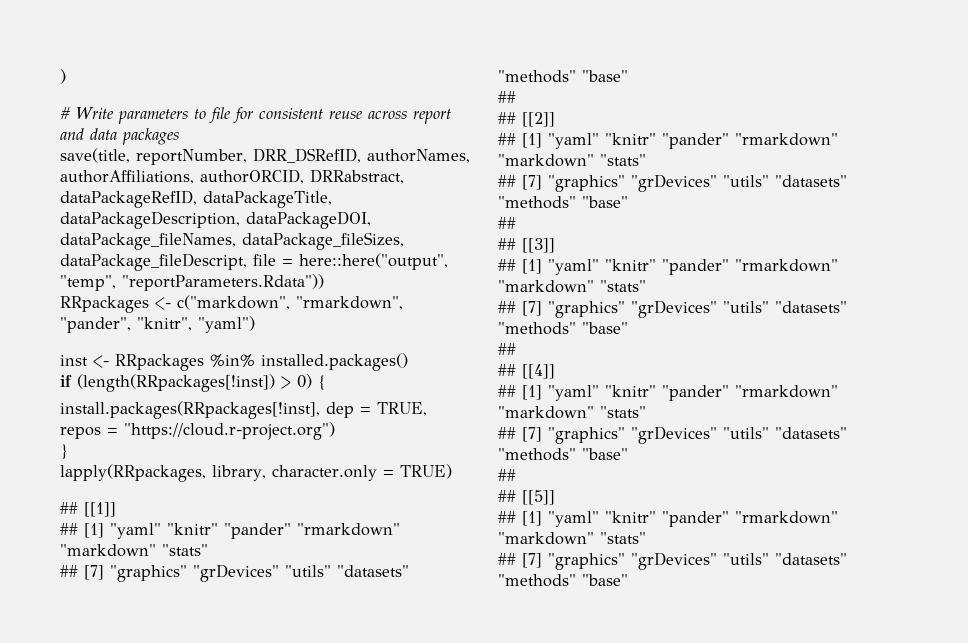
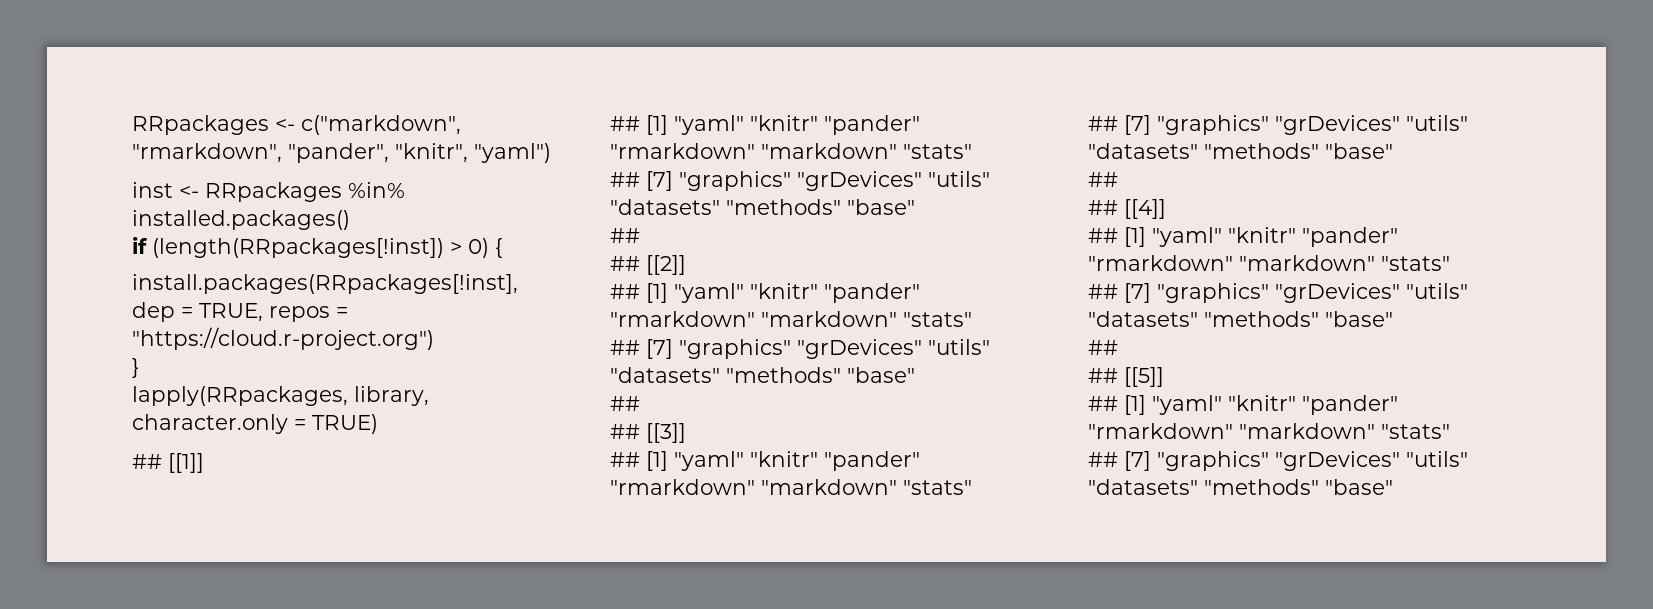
- )
- # Write parameters to file for consistent reuse across report and data packages
- save(title, reportNumber, DRR_DSRefID, authorNames, authorAffiliations, authorORCID, DRRabstract, dataPackageRefID, dataPackageTitle, dataPackageDescription, dataPackageDOI, dataPackage_fileNames, dataPackage_fileSizes, dataPackage_fileDescript, file = here::here("output", "temp", "reportParameters.Rdata"))

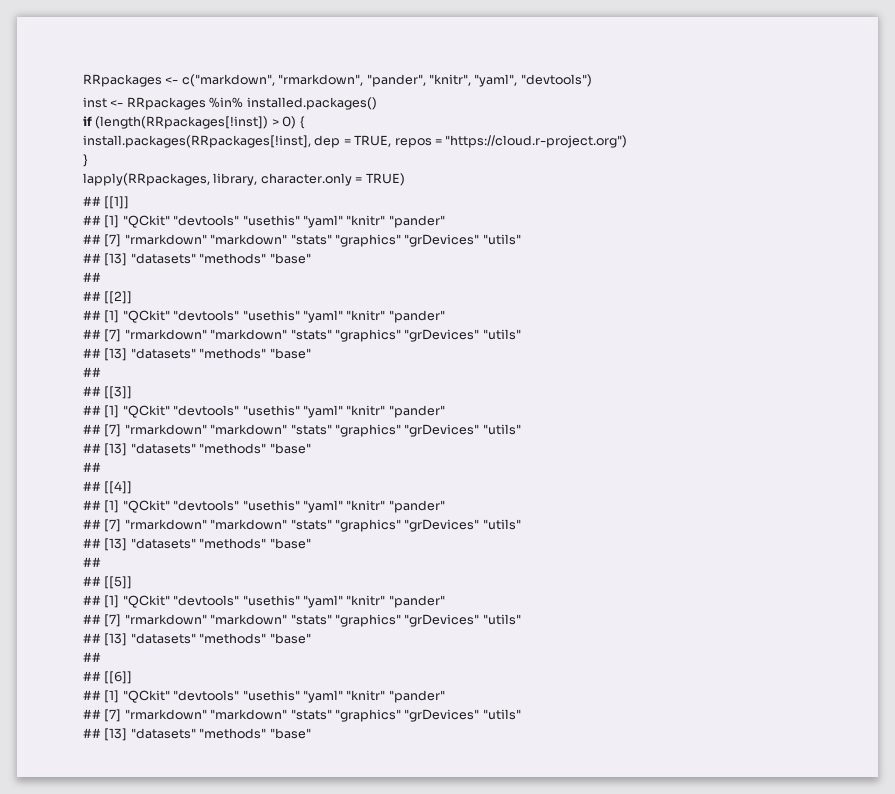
- RRpackages <- c("markdown", "rmarkdown", "pander", "knitr", "yaml")
+ RRpackages <- c("markdown", "rmarkdown", "pander", "knitr", "yaml", "devtools")
  ## [[1]]
- ## [1] "yaml" "knitr" "pander" "rmarkdown" "markdown" "stats"
- ## [7] "graphics" "grDevices" "utils" "datasets" "methods" "base"
+ ## [1] "QCkit" "devtools" "usethis" "yaml" "knitr" "pander"
+ ## [7] "rmarkdown" "markdown" "stats" "graphics" "grDevices" "utils"
+ ## [13] "datasets" "methods" "base"
  ## [[2]]
- ## [1] "yaml" "knitr" "pander" "rmarkdown" "markdown" "stats"
- ## [7] "graphics" "grDevices" "utils" "datasets" "methods" "base"
+ ## [1] "QCkit" "devtools" "usethis" "yaml" "knitr" "pander"
+ ## [7] "rmarkdown" "markdown" "stats" "graphics" "grDevices" "utils"
+ ## [13] "datasets" "methods" "base"
  ## [[3]]
- ## [1] "yaml" "knitr" "pander" "rmarkdown" "markdown" "stats"
- ## [7] "graphics" "grDevices" "utils" "datasets" "methods" "base"
+ ## [1] "QCkit" "devtools" "usethis" "yaml" "knitr" "pander"
+ ## [7] "rmarkdown" "markdown" "stats" "graphics" "grDevices" "utils"
+ ## [13] "datasets" "methods" "base"
  ## [[4]]
- ## [1] "yaml" "knitr" "pander" "rmarkdown" "markdown" "stats"
- ## [7] "graphics" "grDevices" "utils" "datasets" "methods" "base"
+ ## [1] "QCkit" "devtools" "usethis" "yaml" "knitr" "pander"
+ ## [7] "rmarkdown" "markdown" "stats" "graphics" "grDevices" "utils"
+ ## [13] "datasets" "methods" "base"
  ## [[5]]
- ## [1] "yaml" "knitr" "pander" "rmarkdown" "markdown" "stats"
- ## [7] "graphics" "grDevices" "utils" "datasets" "methods" "base"
+ ## [1] "QCkit" "devtools" "usethis" "yaml" "knitr" "pander"
+ ## [7] "rmarkdown" "markdown" "stats" "graphics" "grDevices" "utils"
+ ## [13] "datasets" "methods" "base"
+ ##
+ ## [[6]]
+ ## [1] "QCkit" "devtools" "usethis" "yaml" "knitr" "pander"
+ ## [7] "rmarkdown" "markdown" "stats" "graphics" "grDevices" "utils"
+ ## [13] "datasets" "methods" "base"

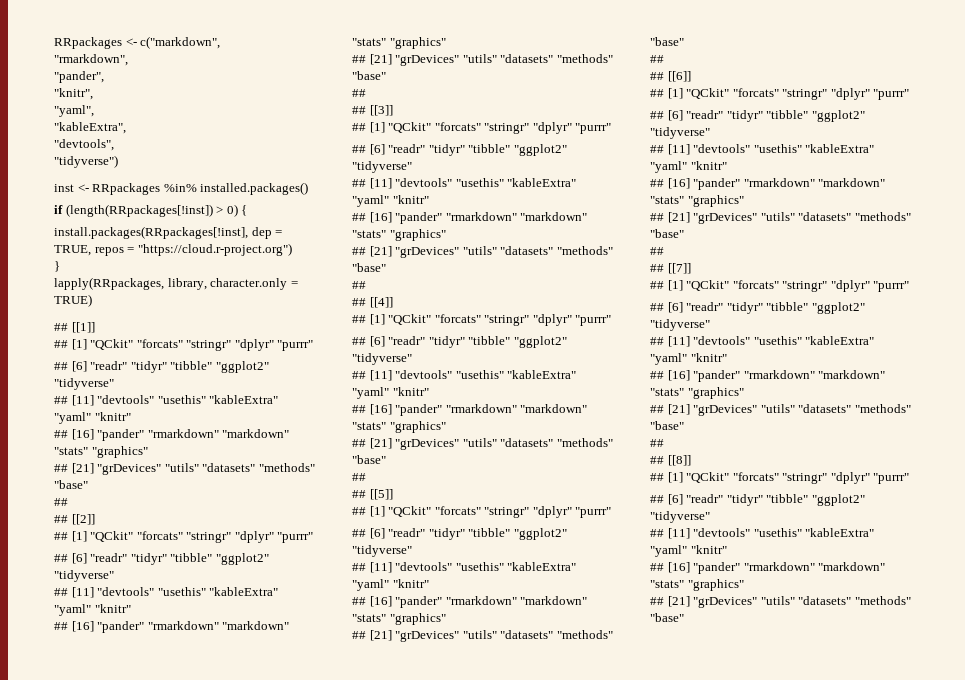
- RRpackages <- c("markdown", "rmarkdown", "pander", "knitr", "yaml", "devtools")
+ RRpackages <- c("markdown",
+ "rmarkdown",
+ "pander",
+ "knitr",
+ "yaml",
+ "kableExtra",
+ "devtools",
+ "tidyverse")
  ## [[1]]
- ## [1] "QCkit" "devtools" "usethis" "yaml" "knitr" "pander"
- ## [7] "rmarkdown" "markdown" "stats" "graphics" "grDevices" "utils"
- ## [13] "datasets" "methods" "base"
+ ## [1] "QCkit" "forcats" "stringr" "dplyr" "purrr"
+ ## [6] "readr" "tidyr" "tibble" "ggplot2" "tidyverse"
+ ## [11] "devtools" "usethis" "kableExtra" "yaml" "knitr"
+ ## [16] "pander" "rmarkdown" "markdown" "stats" "graphics"
+ ## [21] "grDevices" "utils" "datasets" "methods" "base"
  ## [[2]]
- ## [1] "QCkit" "devtools" "usethis" "yaml" "knitr" "pander"
- ## [7] "rmarkdown" "markdown" "stats" "graphics" "grDevices" "utils"
- ## [13] "datasets" "methods" "base"
+ ## [1] "QCkit" "forcats" "stringr" "dplyr" "purrr"
+ ## [6] "readr" "tidyr" "tibble" "ggplot2" "tidyverse"
+ ## [11] "devtools" "usethis" "kableExtra" "yaml" "knitr"
+ ## [16] "pander" "rmarkdown" "markdown" "stats" "graphics"
+ ## [21] "grDevices" "utils" "datasets" "methods" "base"
  ## [[3]]
- ## [1] "QCkit" "devtools" "usethis" "yaml" "knitr" "pander"
- ## [7] "rmarkdown" "markdown" "stats" "graphics" "grDevices" "utils"
- ## [13] "datasets" "methods" "base"
+ ## [1] "QCkit" "forcats" "stringr" "dplyr" "purrr"
+ ## [6] "readr" "tidyr" "tibble" "ggplot2" "tidyverse"
+ ## [11] "devtools" "usethis" "kableExtra" "yaml" "knitr"
+ ## [16] "pander" "rmarkdown" "markdown" "stats" "graphics"
+ ## [21] "grDevices" "utils" "datasets" "methods" "base"
  ## [[4]]
- ## [1] "QCkit" "devtools" "usethis" "yaml" "knitr" "pander"
- ## [7] "rmarkdown" "markdown" "stats" "graphics" "grDevices" "utils"
- ## [13] "datasets" "methods" "base"
+ ## [1] "QCkit" "forcats" "stringr" "dplyr" "purrr"
+ ## [6] "readr" "tidyr" "tibble" "ggplot2" "tidyverse"
+ ## [11] "devtools" "usethis" "kableExtra" "yaml" "knitr"
+ ## [16] "pander" "rmarkdown" "markdown" "stats" "graphics"
+ ## [21] "grDevices" "utils" "datasets" "methods" "base"
  ## [[5]]
- ## [1] "QCkit" "devtools" "usethis" "yaml" "knitr" "pander"
- ## [7] "rmarkdown" "markdown" "stats" "graphics" "grDevices" "utils"
- ## [13] "datasets" "methods" "base"
+ ## [1] "QCkit" "forcats" "stringr" "dplyr" "purrr"
+ ## [6] "readr" "tidyr" "tibble" "ggplot2" "tidyverse"
+ ## [11] "devtools" "usethis" "kableExtra" "yaml" "knitr"
+ ## [16] "pander" "rmarkdown" "markdown" "stats" "graphics"
+ ## [21] "grDevices" "utils" "datasets" "methods" "base"
  ## [[6]]
- ## [1] "QCkit" "devtools" "usethis" "yaml" "knitr" "pander"
- ## [7] "rmarkdown" "markdown" "stats" "graphics" "grDevices" "utils"
- ## [13] "datasets" "methods" "base"
+ ## [1] "QCkit" "forcats" "stringr" "dplyr" "purrr"
+ ## [6] "readr" "tidyr" "tibble" "ggplot2" "tidyverse"
+ ## [11] "devtools" "usethis" "kableExtra" "yaml" "knitr"
+ ## [16] "pander" "rmarkdown" "markdown" "stats" "graphics"
+ ## [21] "grDevices" "utils" "datasets" "methods" "base"
+ ##
+ ## [[7]]
+ ## [1] "QCkit" "forcats" "stringr" "dplyr" "purrr"
+ ## [6] "readr" "tidyr" "tibble" "ggplot2" "tidyverse"
+ ## [11] "devtools" "usethis" "kableExtra" "yaml" "knitr"
+ ## [16] "pander" "rmarkdown" "markdown" "stats" "graphics"
+ ## [21] "grDevices" "utils" "datasets" "methods" "base"
+ ##
+ ## [[8]]
+ ## [1] "QCkit" "forcats" "stringr" "dplyr" "purrr"
+ ## [6] "readr" "tidyr" "tibble" "ggplot2" "tidyverse"
+ ## [11] "devtools" "usethis" "kableExtra" "yaml" "knitr"
+ ## [16] "pander" "rmarkdown" "markdown" "stats" "graphics"
+ ## [21] "grDevices" "utils" "datasets" "methods" "base"

